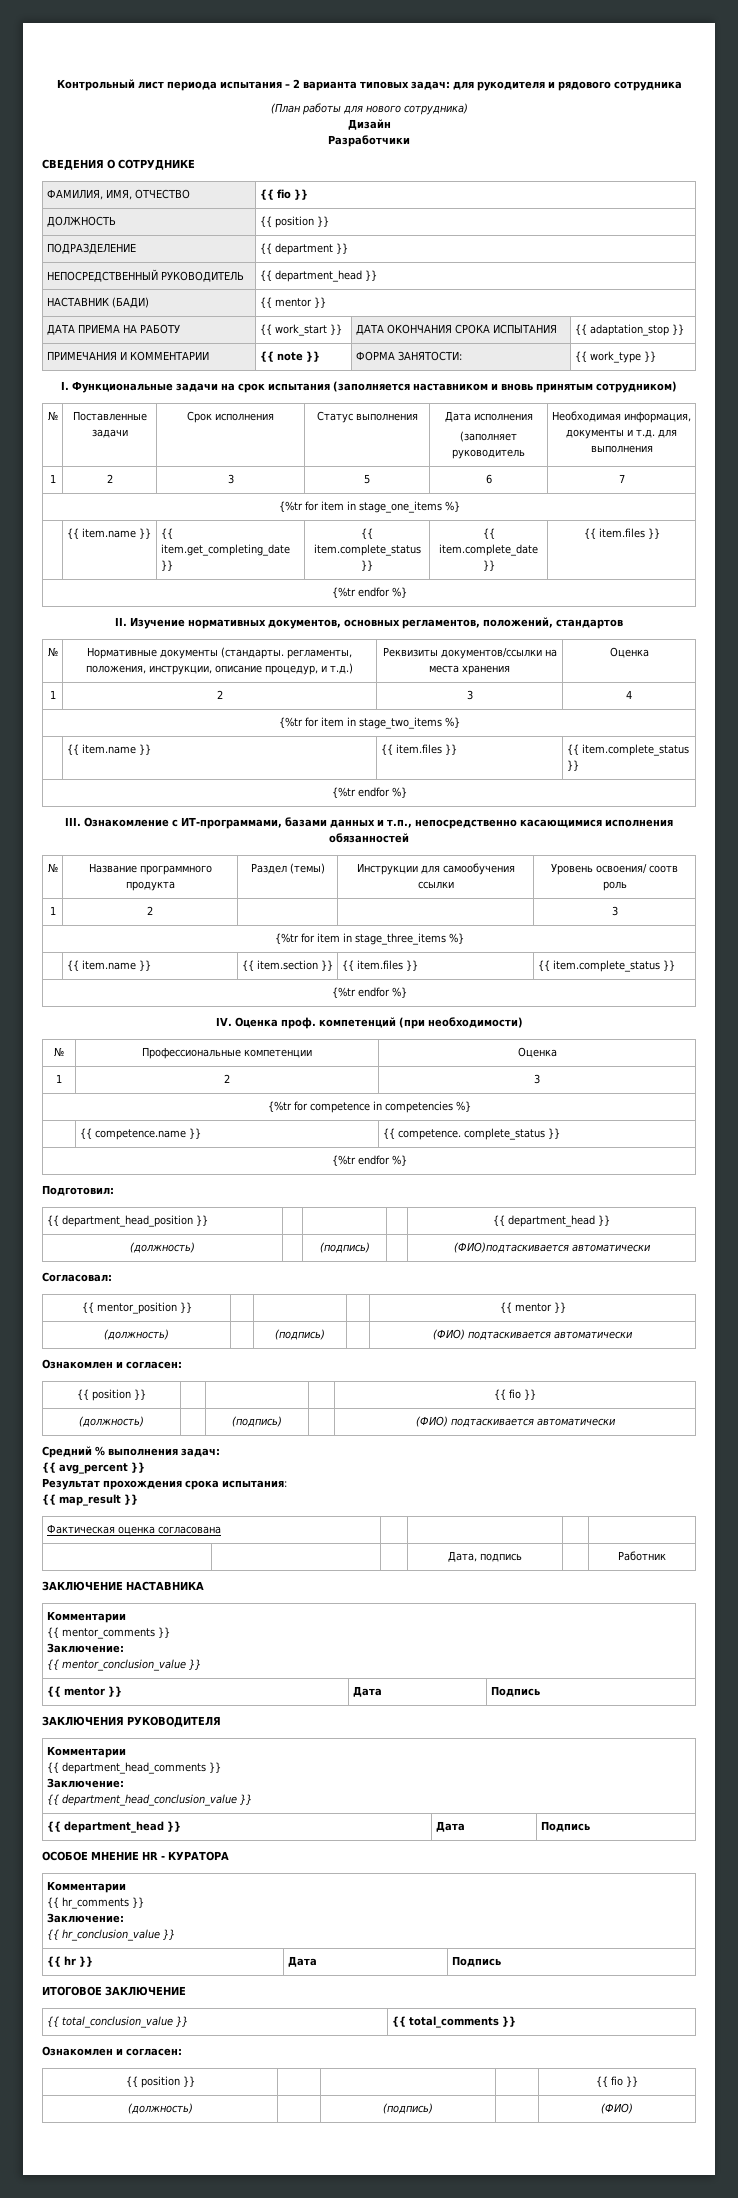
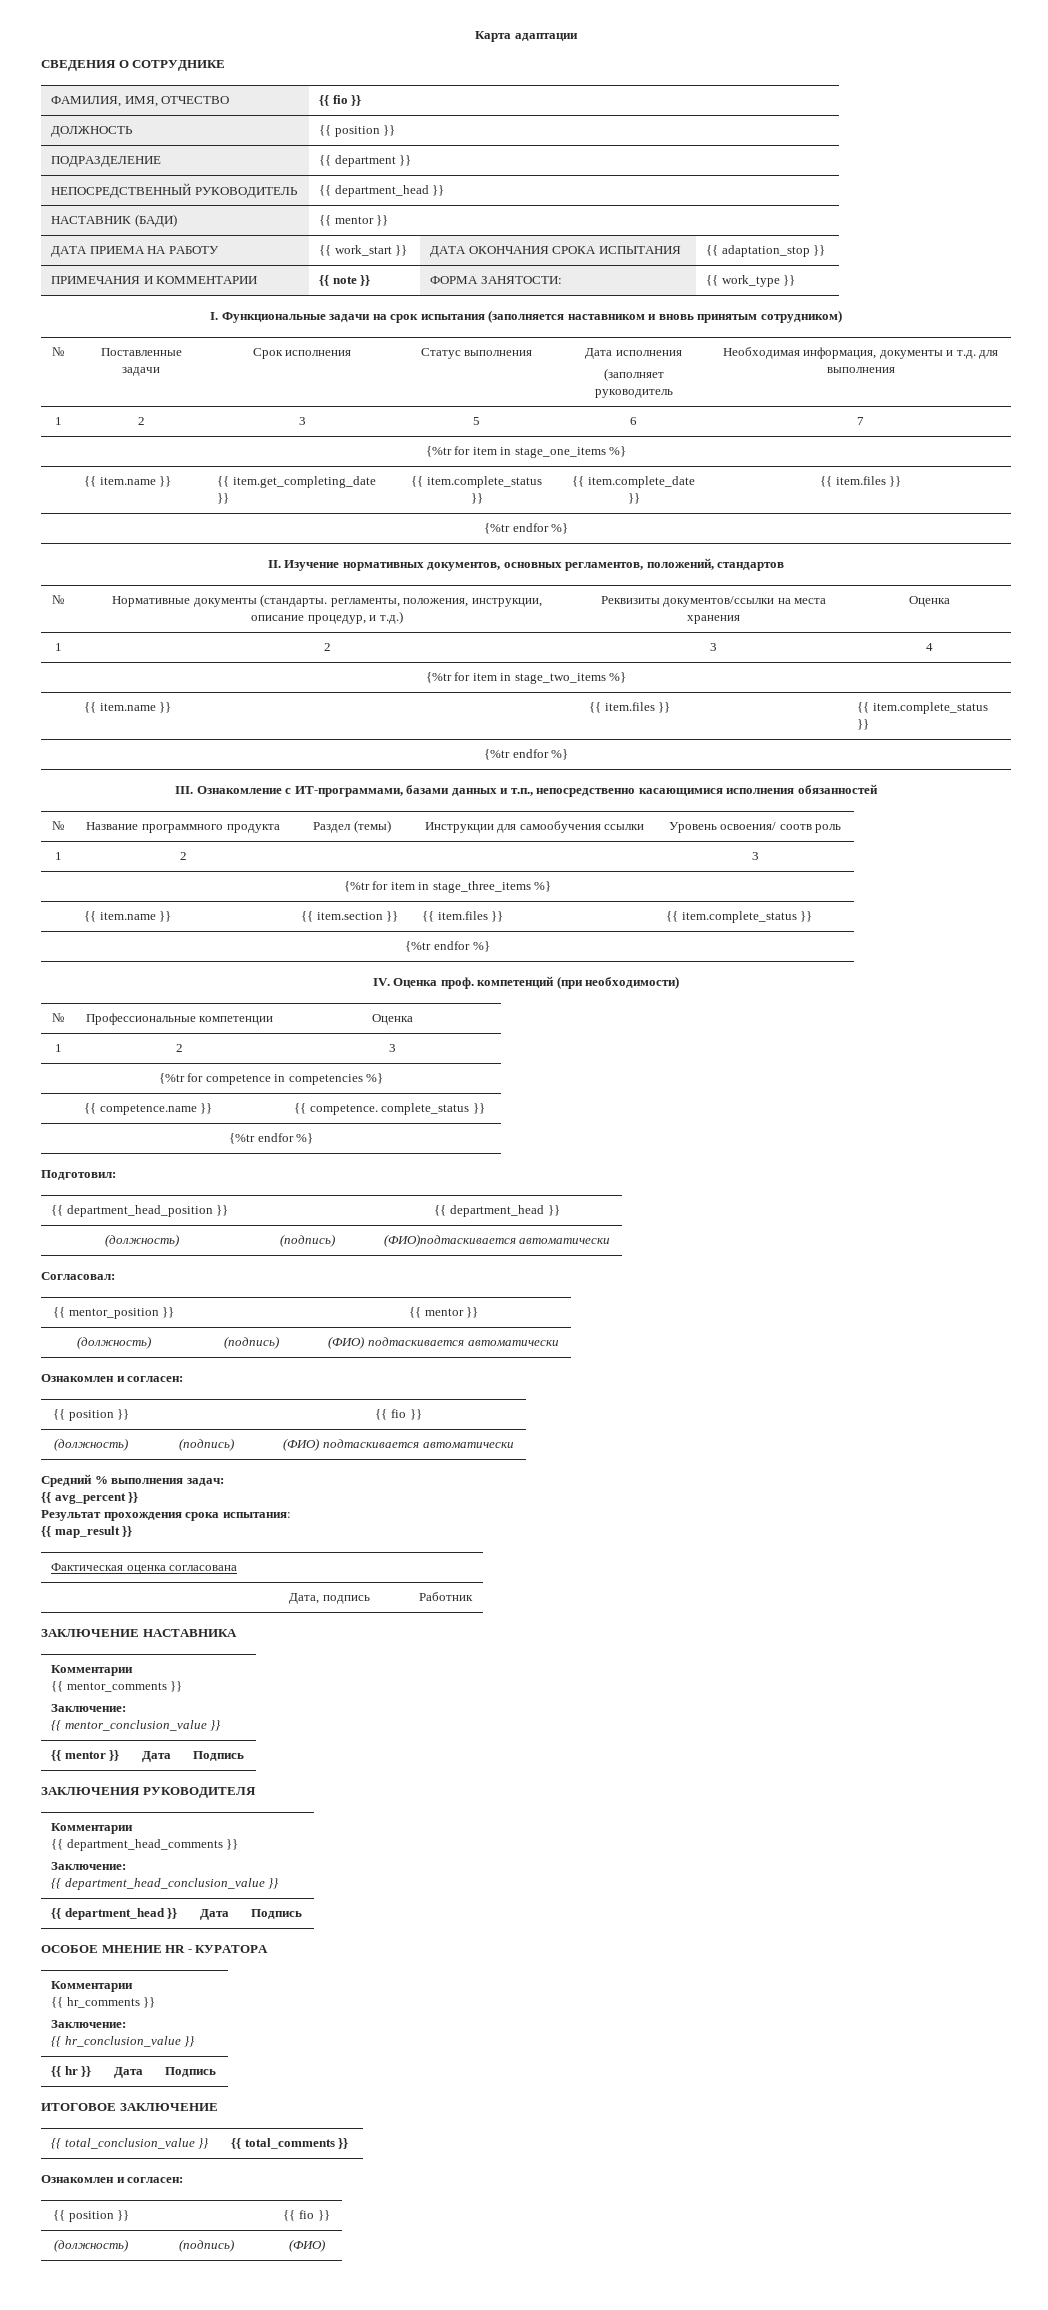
- Контрольный лист периода испытания – 2 варианта типовых задач: для рукодителя и рядового сотрудника
- (План работы для нового сотрудника)
- Дизайн
- Разработчики
+ Карта адаптации

